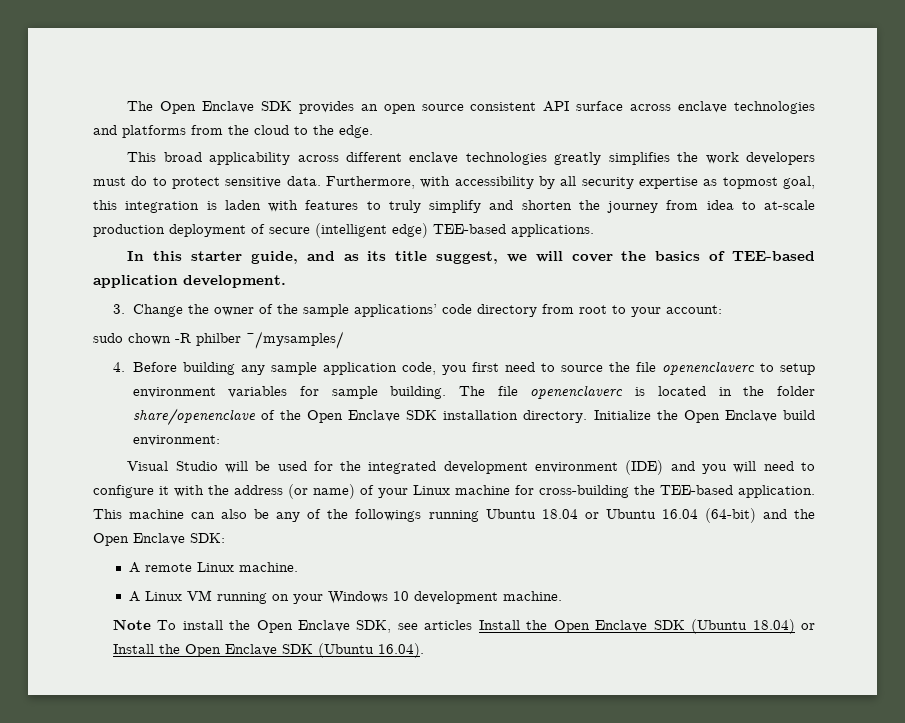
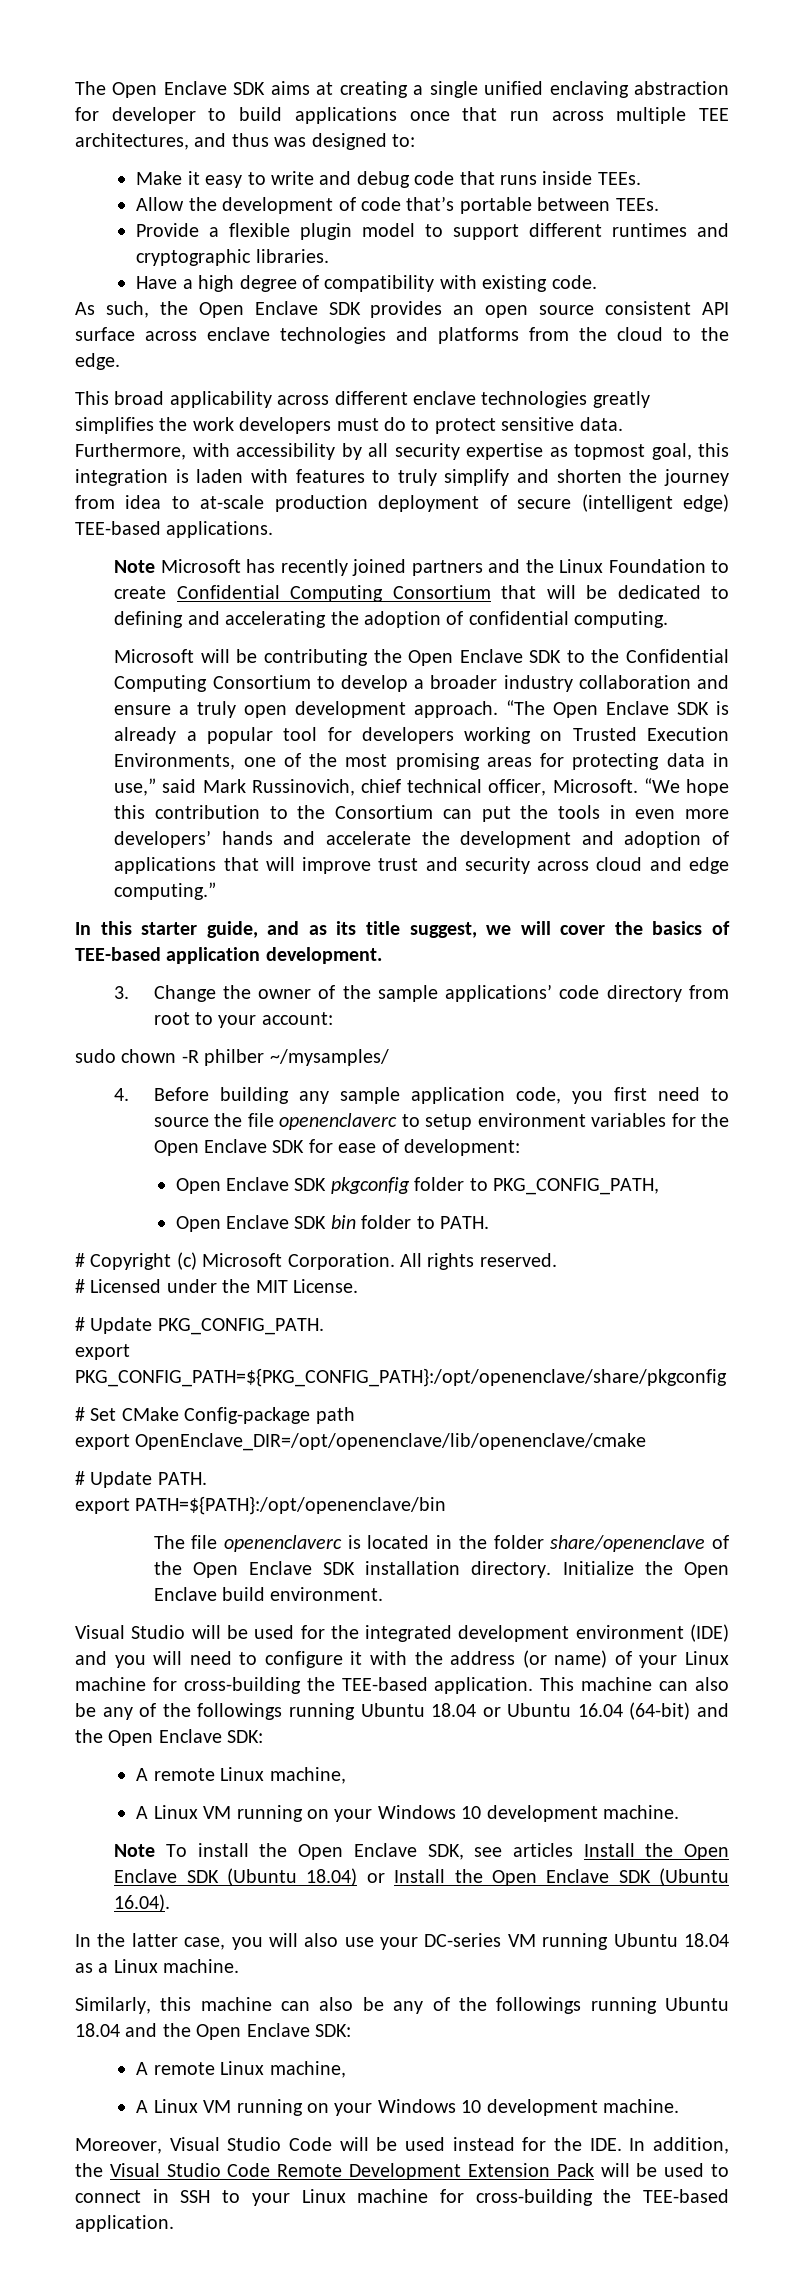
- The Open Enclave SDK provides an open source consistent API surface across enclave technologies and platforms from the cloud to the edge.
+ The Open Enclave SDK aims at creating a single unified enclaving abstraction for developer to build applications once that run across multiple TEE architectures, and thus was designed to:
+ Make it easy to write and debug code that runs inside TEEs.
+ Allow the development of code that’s portable between TEEs.
+ Provide a flexible plugin model to support different runtimes and cryptographic libraries.
+ Have a high degree of compatibility with existing code.
+ As such, the Open Enclave SDK provides an open source consistent API surface across enclave technologies and platforms from the cloud to the edge.
+ Note Microsoft has recently joined partners and the Linux Foundation to create Confidential Computing Consortium that will be dedicated to defining and accelerating the adoption of confidential computing.
+ Microsoft will be contributing the Open Enclave SDK to the Confidential Computing Consortium to develop a broader industry collaboration and ensure a truly open development approach. “The Open Enclave SDK is already a popular tool for developers working on Trusted Execution Environments, one of the most promising areas for protecting data in use,” said Mark Russinovich, chief technical officer, Microsoft. “We hope this contribution to the Consortium can put the tools in even more developers’ hands and accelerate the development and adoption of applications that will improve trust and security across cloud and edge computing.”
- 4. Before building any sample application code, you first need to source the file openenclaverc to setup environment variables for sample building. The file openenclaverc is located in the folder share/openenclave of the Open Enclave SDK installation directory.
+ 4. Before building any sample application code, you first need to source the file openenclaverc to setup environment variables for the Open Enclave SDK for ease of development:
+ Open Enclave SDK pkgconfig folder to PKG_CONFIG_PATH,
+ Open Enclave SDK bin folder to PATH.
+ # Copyright (c) Microsoft Corporation. All rights reserved.
+ # Licensed under the MIT License.
+ # Update PKG_CONFIG_PATH.
+ export PKG_CONFIG_PATH=${PKG_CONFIG_PATH}:/opt/openenclave/share/pkgconfig
+ # Set CMake Config-package path
+ export OpenEnclave_DIR=/opt/openenclave/lib/openenclave/cmake
+ # Update PATH.
+ export PATH=${PATH}:/opt/openenclave/bin
+ The file openenclaverc is located in the folder share/openenclave of the Open Enclave SDK installation directory.
- Initialize the Open Enclave build environment:
+ Initialize the Open Enclave build environment.
  This machine can also be any of the followings running Ubuntu 18.04 or Ubuntu 16.04 (64-bit) and the Open Enclave SDK:
- A remote Linux machine.
+ A remote Linux machine,
+ In the latter case, you will also use your DC-series VM running Ubuntu 18.04 as a Linux machine.
+ Similarly, this machine can also be any of the followings running Ubuntu 18.04 and the Open Enclave SDK:
+ A remote Linux machine,
+ A Linux VM running on your Windows 10 development machine.
+ Moreover, Visual Studio Code will be used instead for the IDE. In addition, the Visual Studio Code Remote Development Extension Pack will be used to connect in SSH to your Linux machine for cross-building the TEE-based application.

